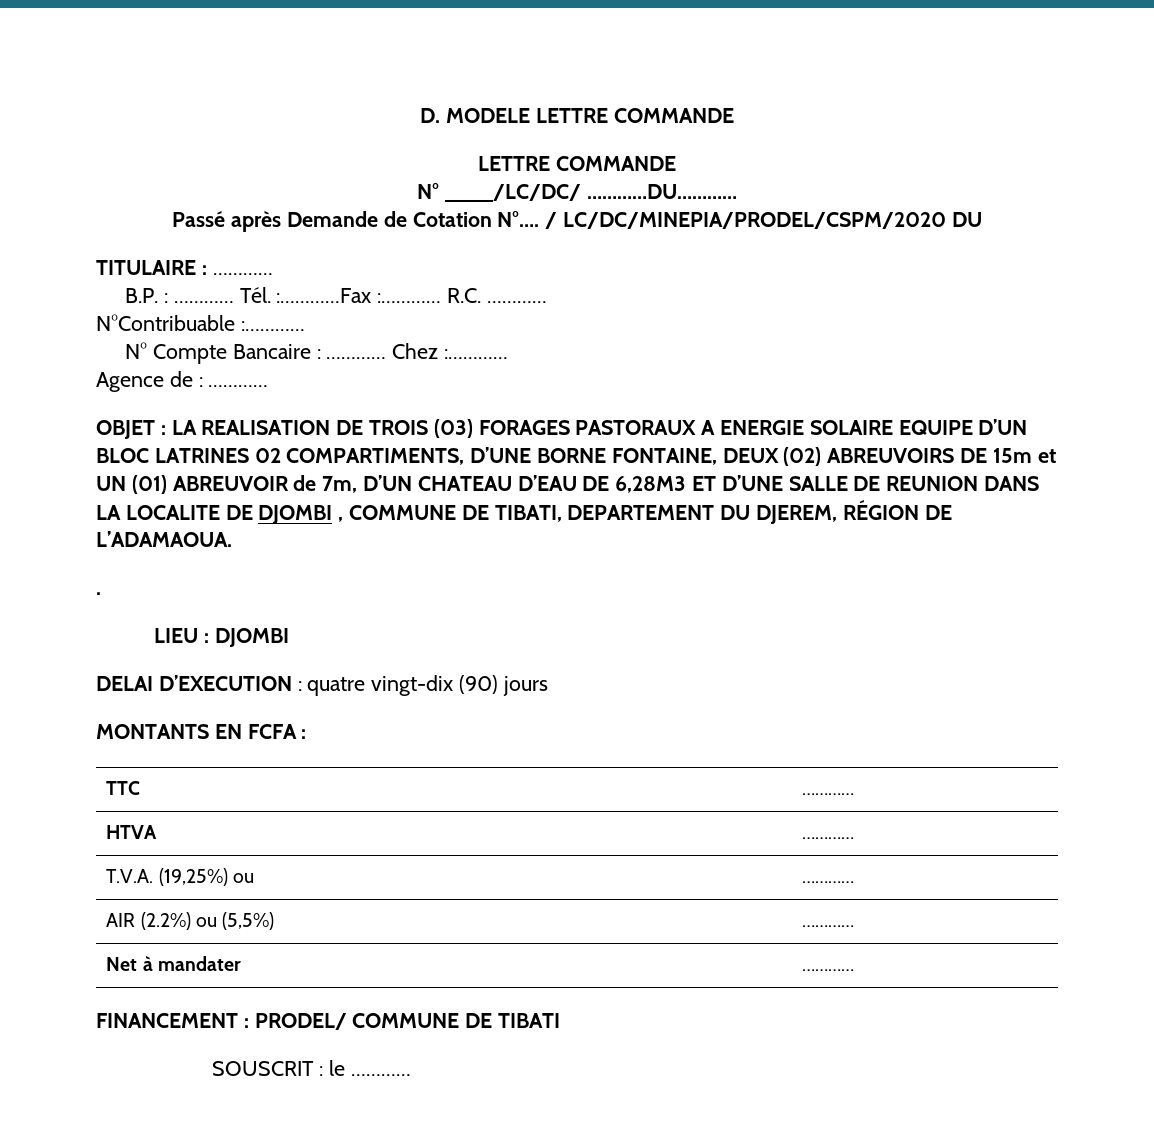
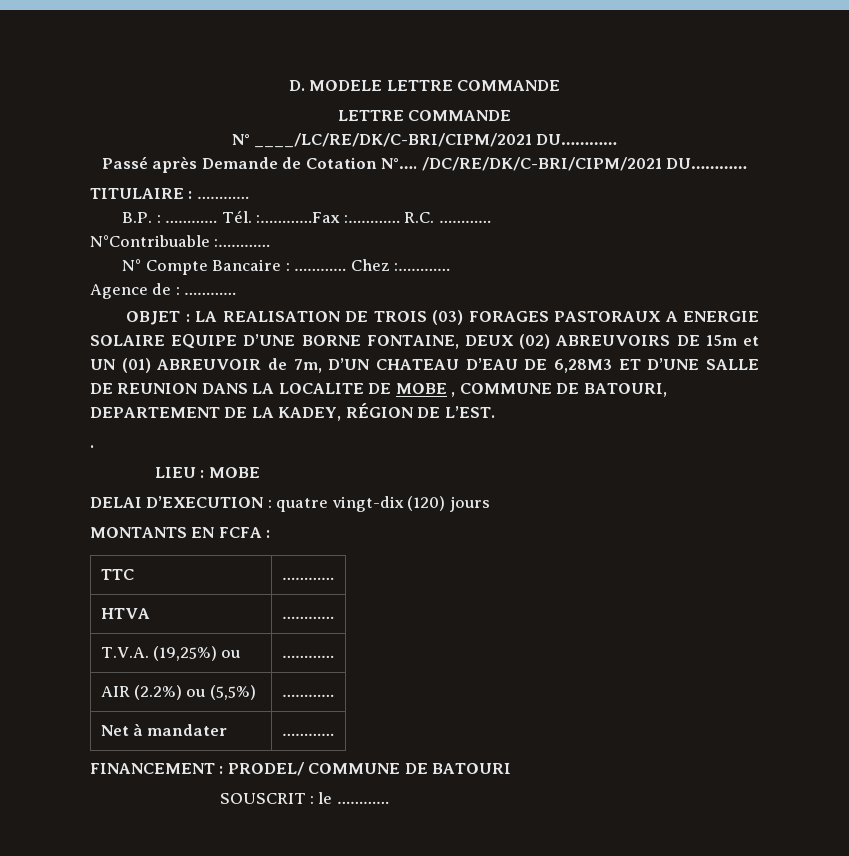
- N° ____/LC/DC/ …………DU…………
+ N° ____/LC/RE/DK/C-BRI/CIPM/2021 DU…………
- / LC/DC/MINEPIA/PRODEL/CSPM/2020 DU
+ /DC/RE/DK/C-BRI/CIPM/2021 DU…………
- OBJET : LA REALISATION DE TROIS (03) FORAGES PASTORAUX A ENERGIE SOLAIRE EQUIPE D’UN BLOC LATRINES 02 COMPARTIMENTS, D’UNE BORNE FONTAINE, DEUX (02) ABREUVOIRS DE 15m et UN (01) ABREUVOIR de 7m, D’UN CHATEAU D’EAU DE 6,28M3 ET D’UNE SALLE DE REUNION DANS LA LOCALITE DE DJOMBI , COMMUNE DE TIBATI, DEPARTEMENT DU DJEREM, RÉGION DE L’ADAMAOUA.
+ OBJET : LA REALISATION DE TROIS (03) FORAGES PASTORAUX A ENERGIE SOLAIRE EQUIPE D’UNE BORNE FONTAINE, DEUX (02) ABREUVOIRS DE 15m et UN (01) ABREUVOIR de 7m, D’UN CHATEAU D’EAU DE 6,28M3 ET D’UNE SALLE DE REUNION DANS LA LOCALITE DE MOBE , COMMUNE DE BATOURI, DEPARTEMENT DE LA KADEY, RÉGION DE L’EST.
- LIEU : DJOMBI
+ LIEU : MOBE
- DELAI D’EXECUTION : quatre vingt-dix (90) jours
+ DELAI D’EXECUTION : quatre vingt-dix (120) jours
- FINANCEMENT : PRODEL/ COMMUNE DE TIBATI
+ FINANCEMENT : PRODEL/ COMMUNE DE BATOURI

